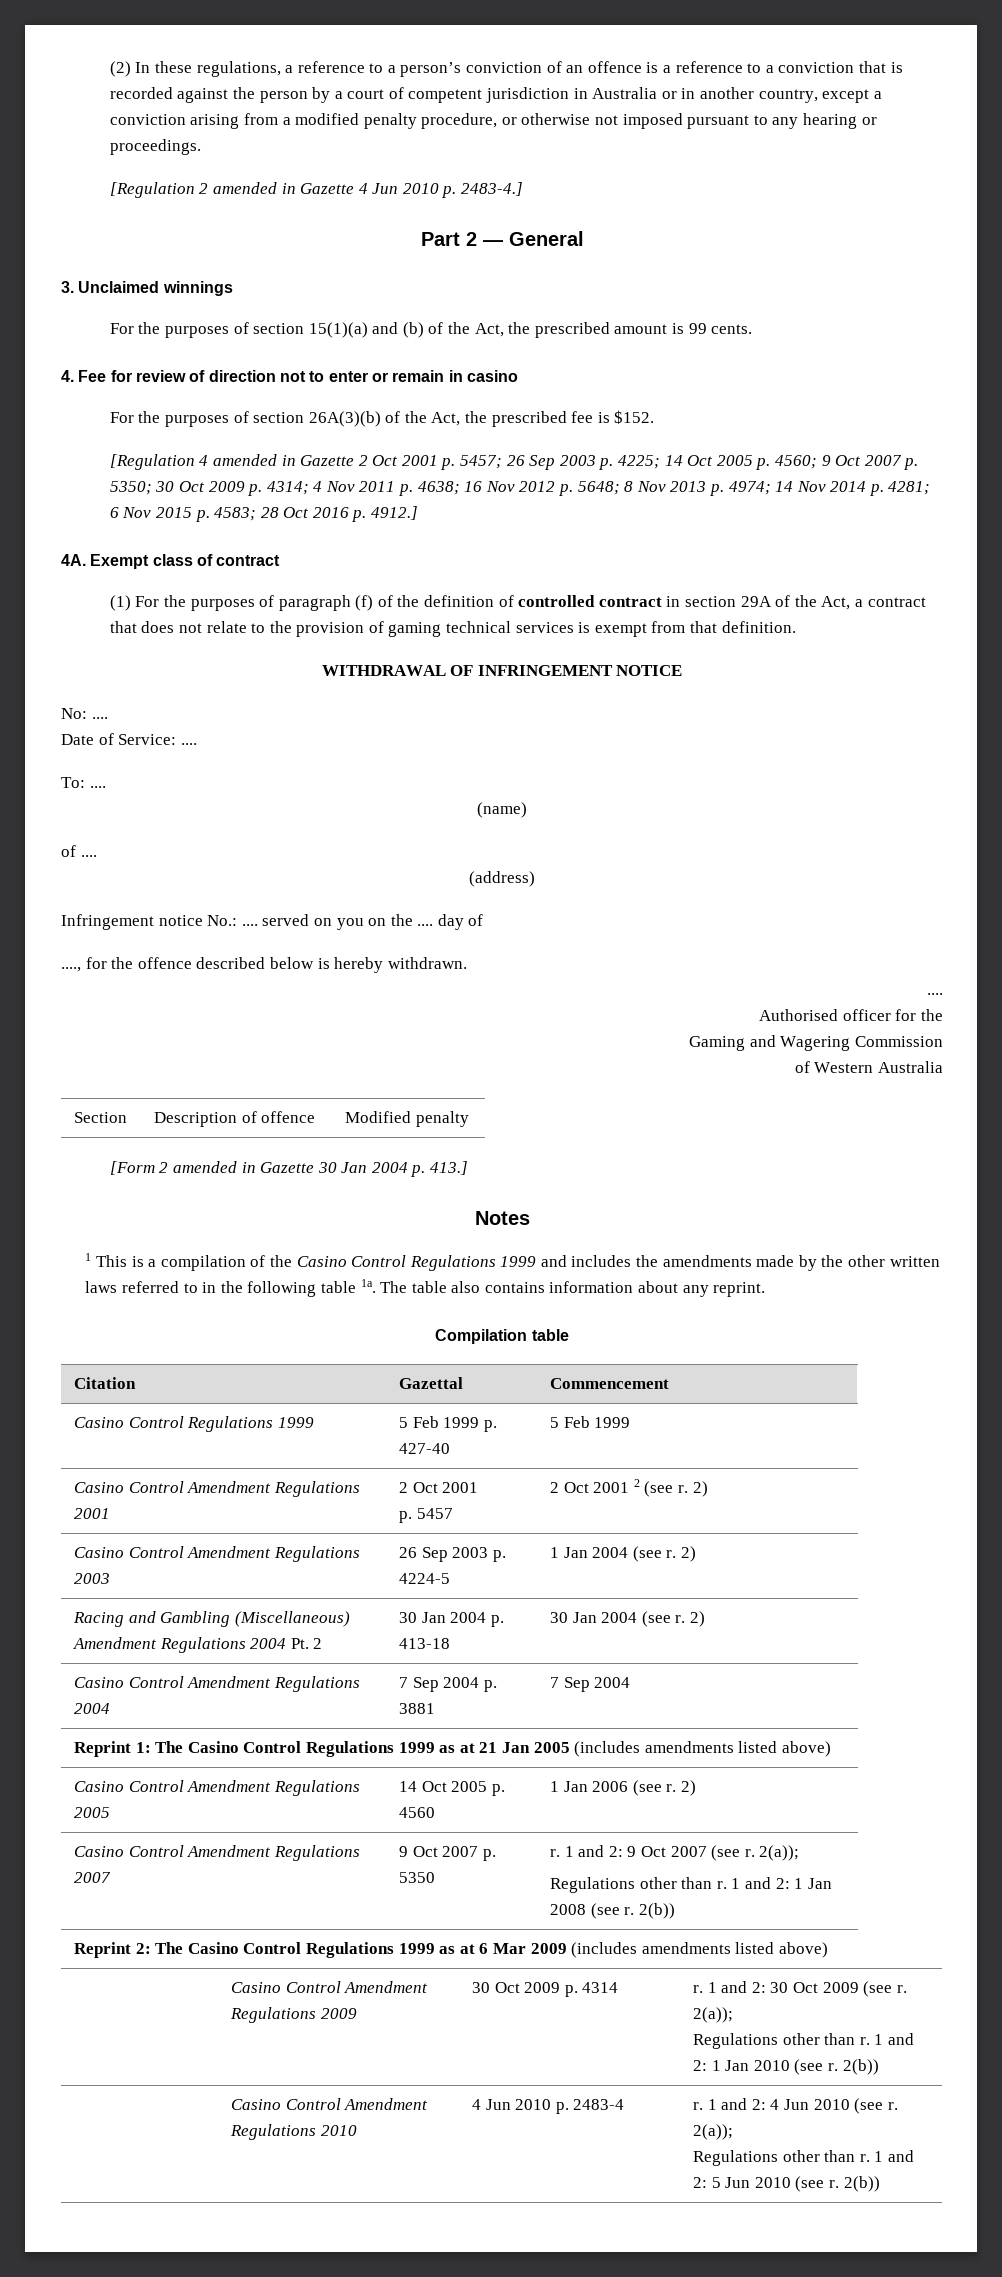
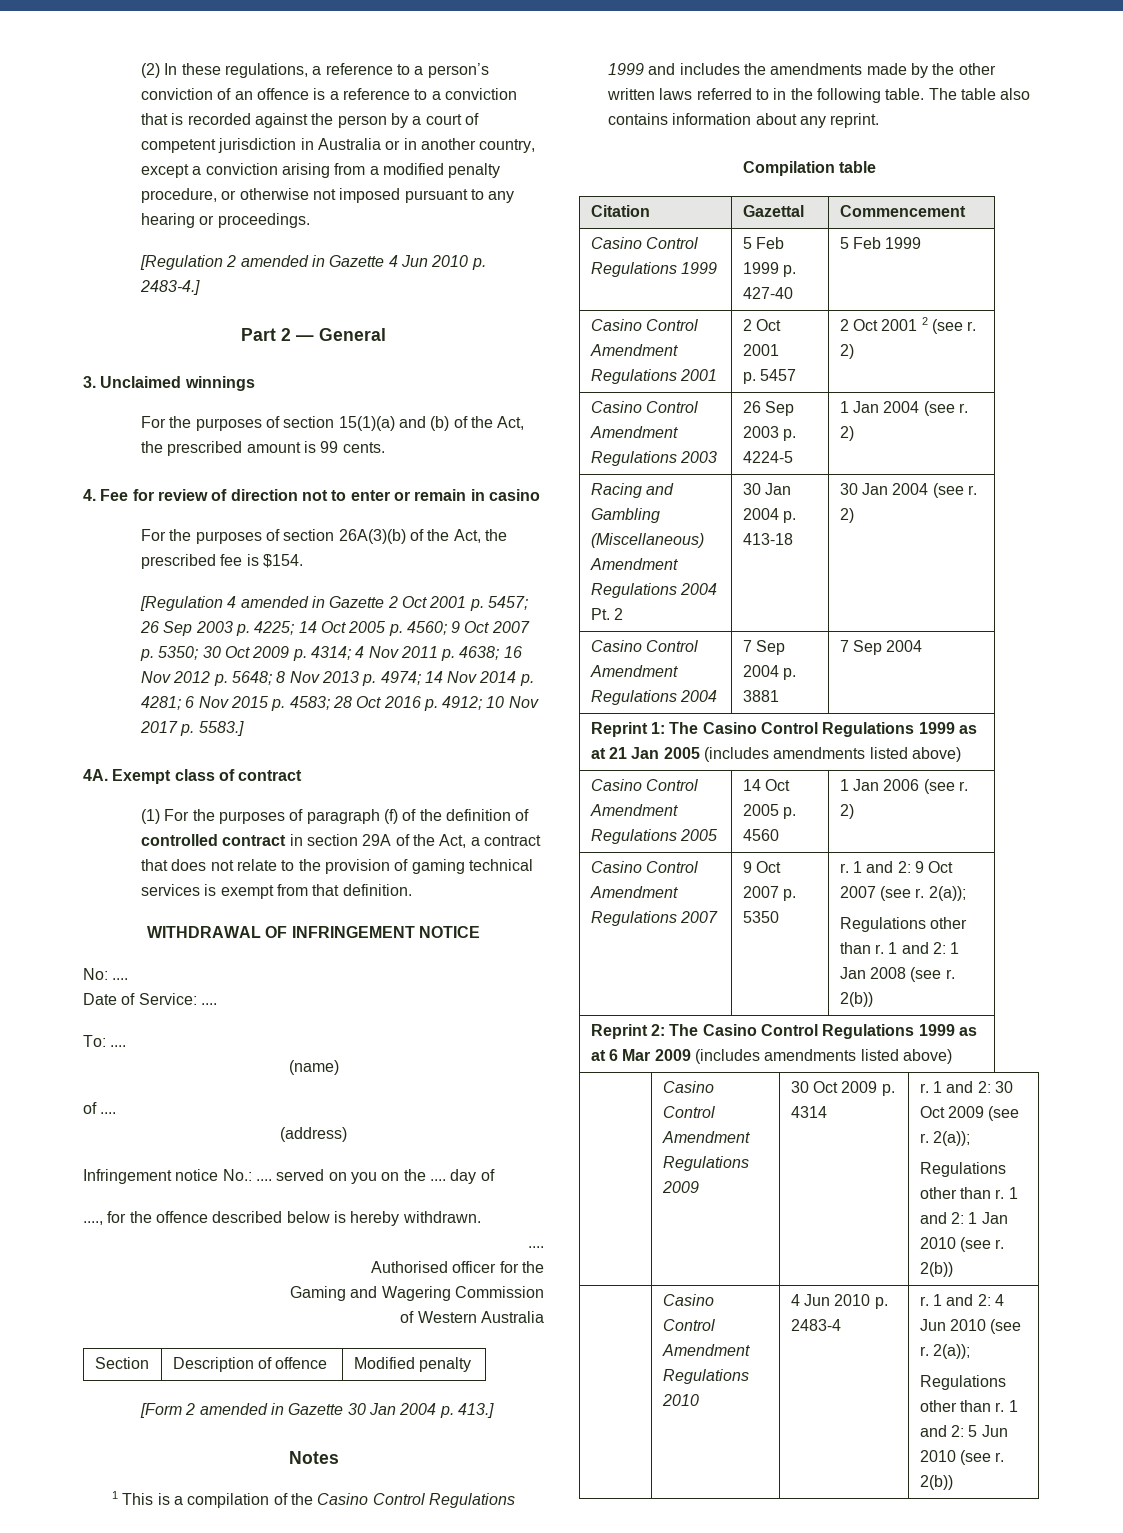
- For the purposes of section 26A(3)(b) of the Act, the prescribed fee is $152.
+ For the purposes of section 26A(3)(b) of the Act, the prescribed fee is $154.
- [Regulation 4 amended in Gazette 2 Oct 2001 p. 5457; 26 Sep 2003 p. 4225; 14 Oct 2005 p. 4560; 9 Oct 2007 p. 5350; 30 Oct 2009 p. 4314; 4 Nov 2011 p. 4638; 16 Nov 2012 p. 5648; 8 Nov 2013 p. 4974; 14 Nov 2014 p. 4281; 6 Nov 2015 p. 4583; 28 Oct 2016 p. 4912.]
+ [Regulation 4 amended in Gazette 2 Oct 2001 p. 5457; 26 Sep 2003 p. 4225; 14 Oct 2005 p. 4560; 9 Oct 2007 p. 5350; 30 Oct 2009 p. 4314; 4 Nov 2011 p. 4638; 16 Nov 2012 p. 5648; 8 Nov 2013 p. 4974; 14 Nov 2014 p. 4281; 6 Nov 2015 p. 4583; 28 Oct 2016 p. 4912; 10 Nov 2017 p. 5583.]
- 1 This is a compilation of the Casino Control Regulations 1999 and includes the amendments made by the other written laws referred to in the following table 1a.
+ 1 This is a compilation of the Casino Control Regulations 1999 and includes the amendments made by the other written laws referred to in the following table.

